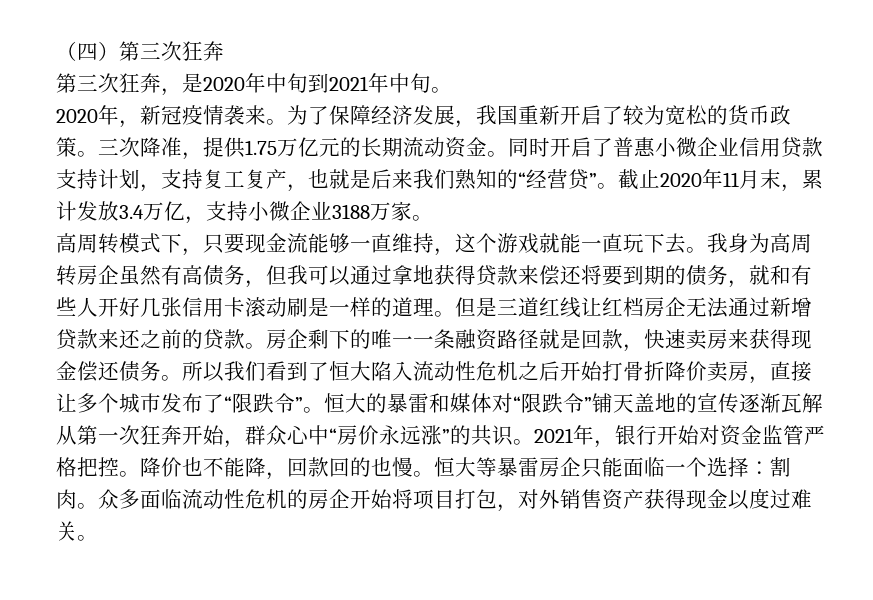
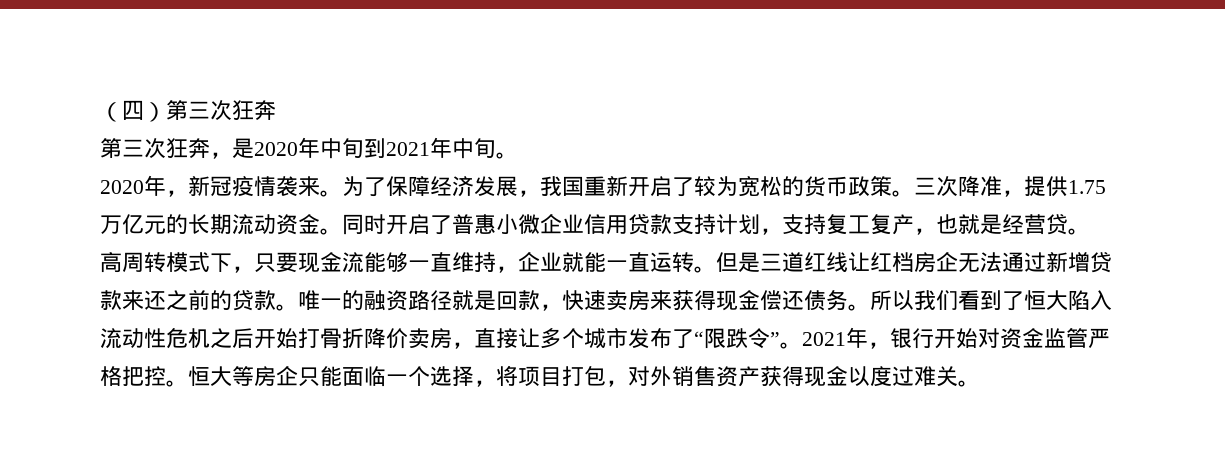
- 同时开启了普惠小微企业信用贷款支持计划，支持复工复产，也就是后来我们熟知的“经营贷”。截止2020年11月末，累计发放3.4万亿，支持小微企业3188万家。
+ 同时开启了普惠小微企业信用贷款支持计划，支持复工复产，也就是经营贷。
- 高周转模式下，只要现金流能够一直维持，这个游戏就能一直玩下去。我身为高周转房企虽然有高债务，但我可以通过拿地获得贷款来偿还将要到期的债务，就和有些人开好几张信用卡滚动刷是一样的道理。
+ 高周转模式下，只要现金流能够一直维持，企业就能一直运转。
- 房企剩下的唯一一条融资路径就是回款，快速卖房来获得现金偿还债务。
+ 唯一的融资路径就是回款，快速卖房来获得现金偿还债务。
- 恒大的暴雷和媒体对“限跌令”铺天盖地的宣传逐渐瓦解从第一次狂奔开始，群众心中“房价永远涨”的共识。
- 降价也不能降，回款回的也慢。恒大等暴雷房企只能面临一个选择：割肉。众多面临流动性危机的房企开始将项目打包，对外销售资产获得现金以度过难关。
+ 恒大等房企只能面临一个选择，将项目打包，对外销售资产获得现金以度过难关。

